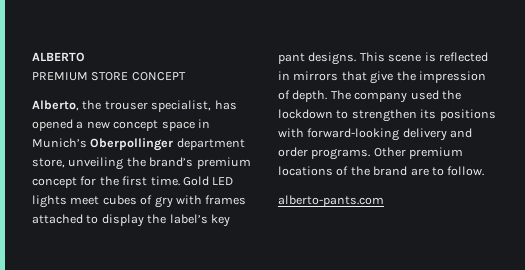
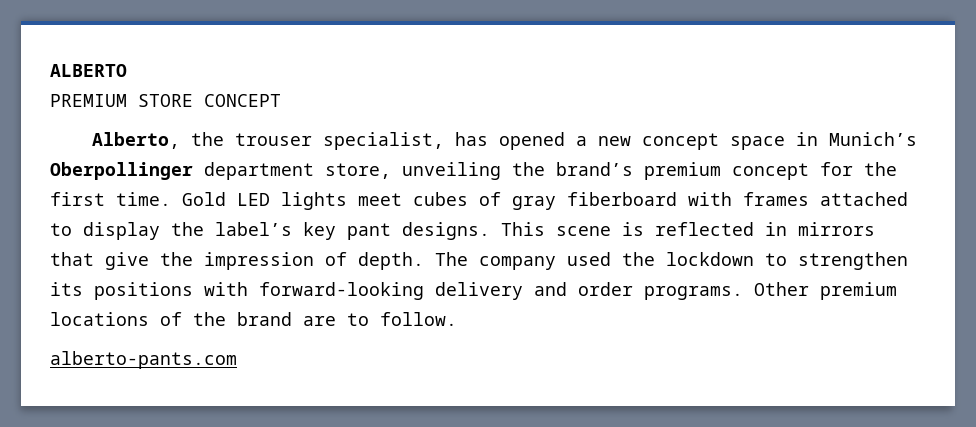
- Gold LED lights meet cubes of gry with frames attached to display the label’s key pant designs.
+ Gold LED lights meet cubes of gray fiberboard with frames attached to display the label’s key pant designs.

